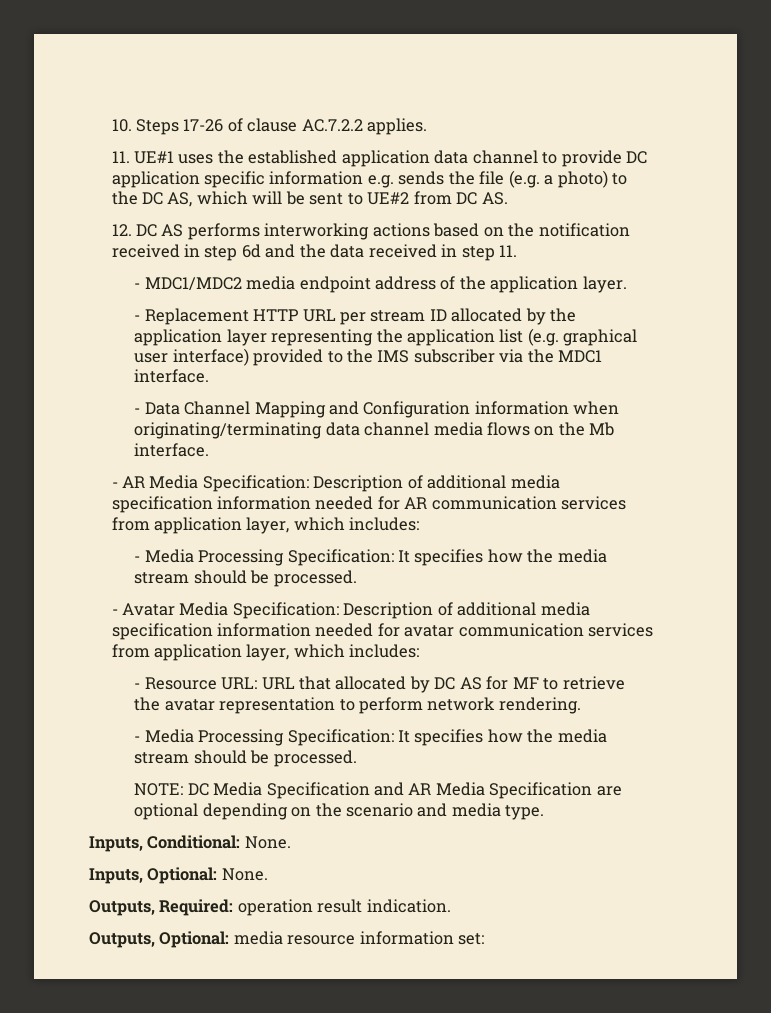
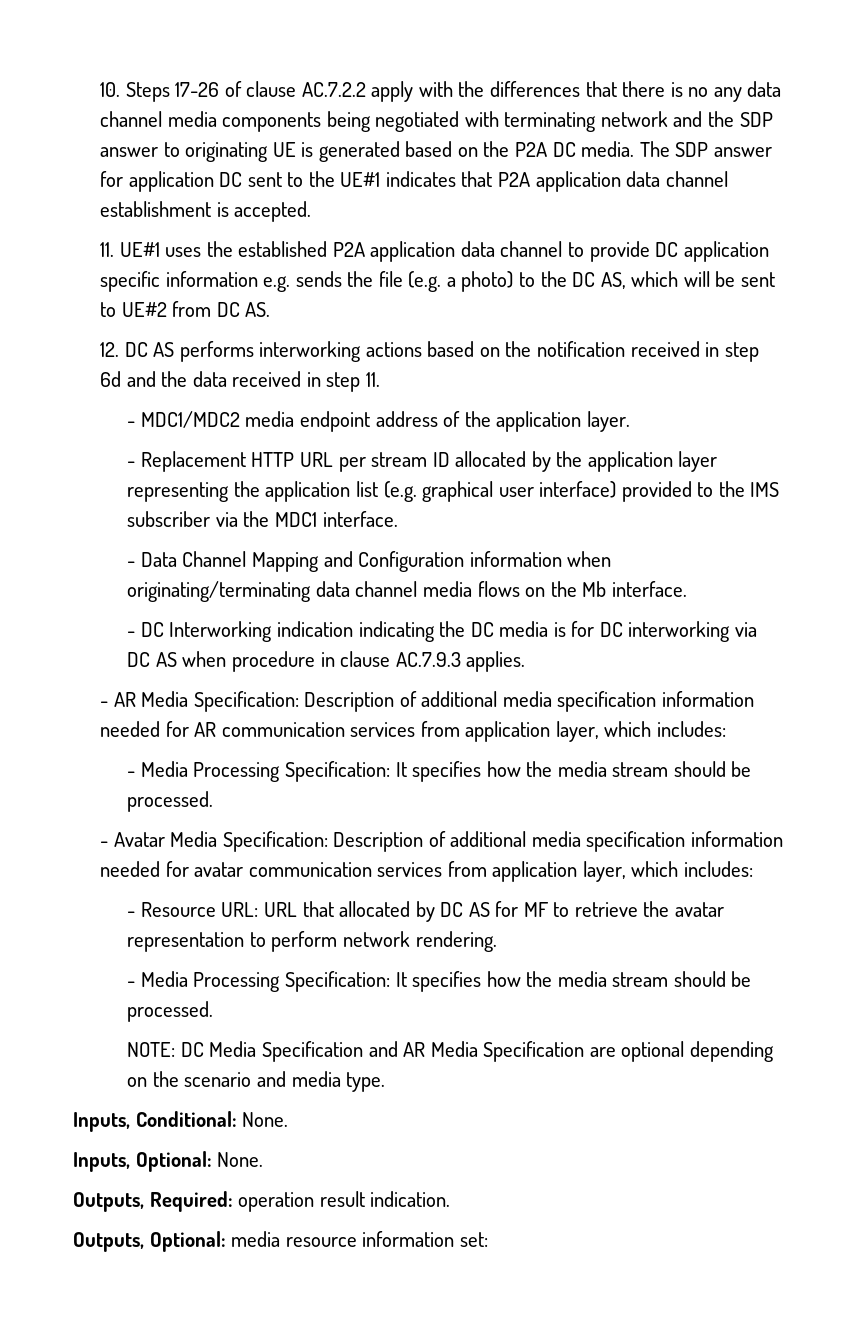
- 10. Steps 17-26 of clause AC.7.2.2 applies.
+ 10. Steps 17-26 of clause AC.7.2.2 apply with the differences that there is no any data channel media components being negotiated with terminating network and the SDP answer to originating UE is generated based on the P2A DC media. The SDP answer for application DC sent to the UE#1 indicates that P2A application data channel establishment is accepted.
- 11. UE#1 uses the established application data channel to provide DC application specific information e.g. sends the file (e.g. a photo) to the DC AS, which will be sent to UE#2 from DC AS.
+ 11. UE#1 uses the established P2A application data channel to provide DC application specific information e.g. sends the file (e.g. a photo) to the DC AS, which will be sent to UE#2 from DC AS.
+ - DC Interworking indication indicating the DC media is for DC interworking via DC AS when procedure in clause AC.7.9.3 applies.

